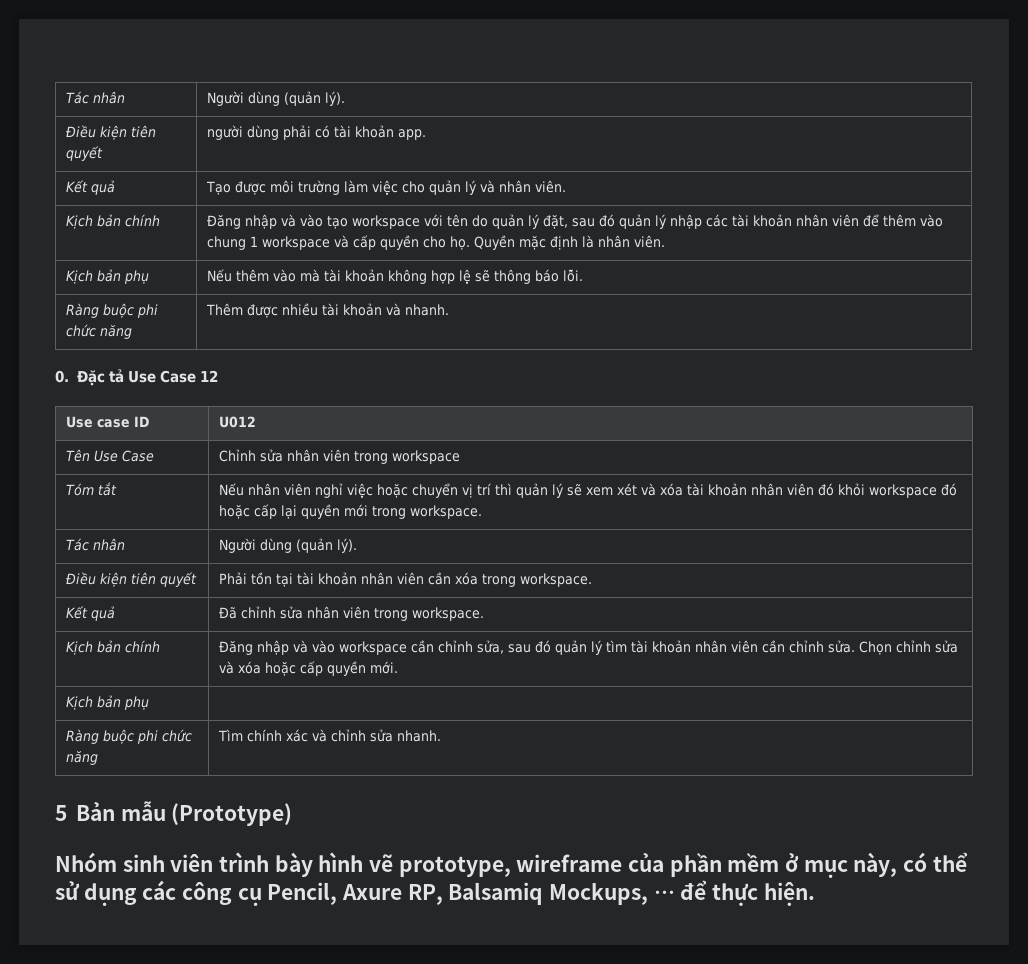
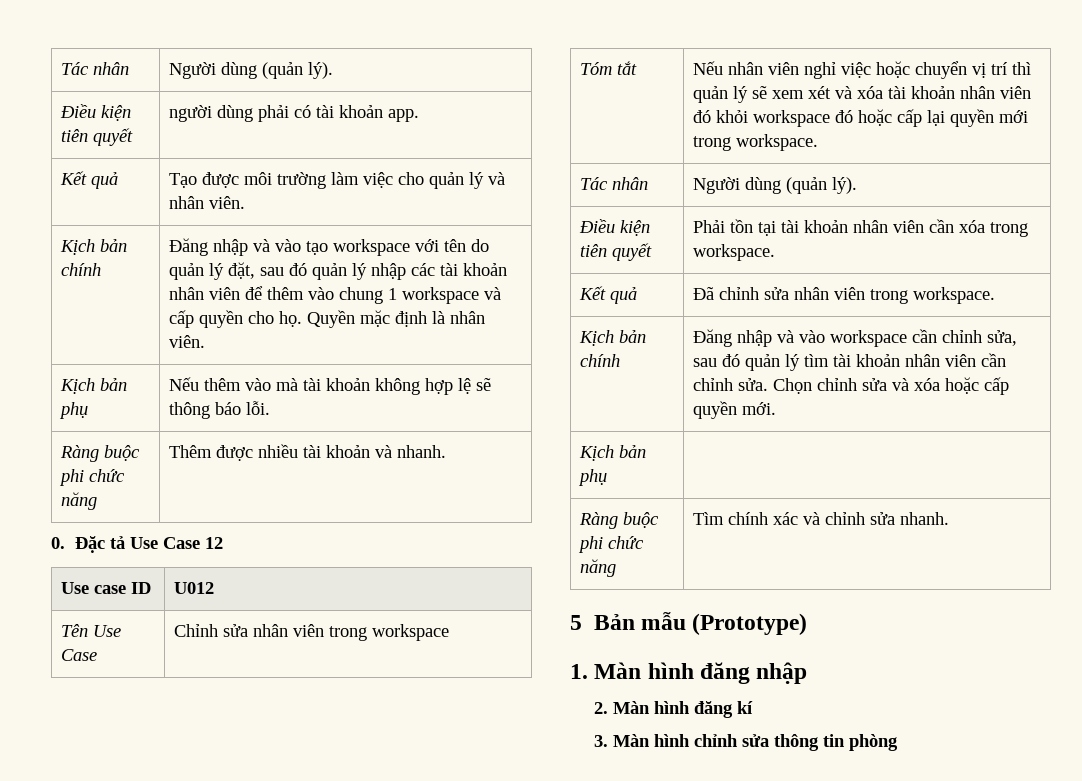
- Nhóm sinh viên trình bày hình vẽ prototype, wireframe của phần mềm ở mục này, có thể sử dụng các công cụ Pencil, Axure RP, Balsamiq Mockups, … để thực hiện.
+ 1. Màn hình đăng nhập
+ 2. Màn hình đăng kí
+ 3. Màn hình chỉnh sửa thông tin phòng

